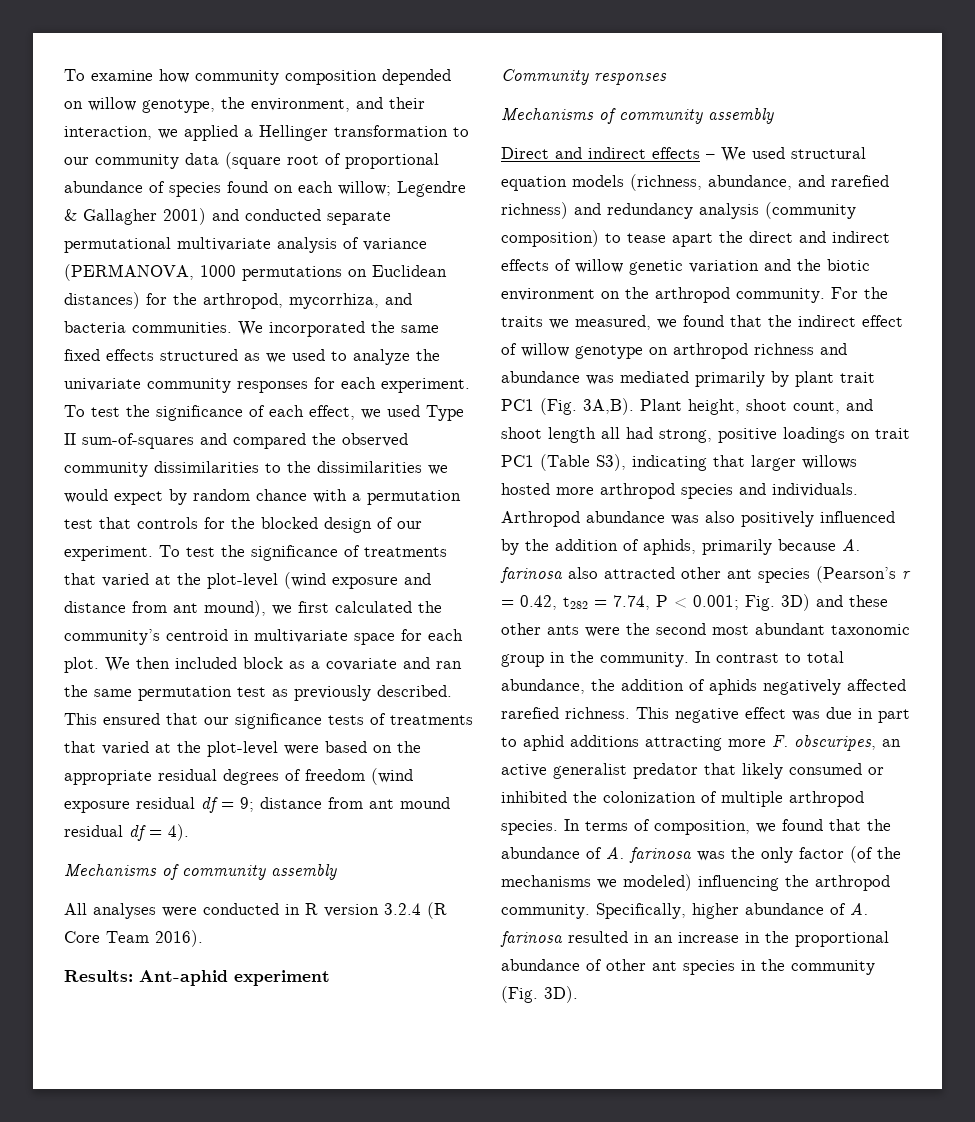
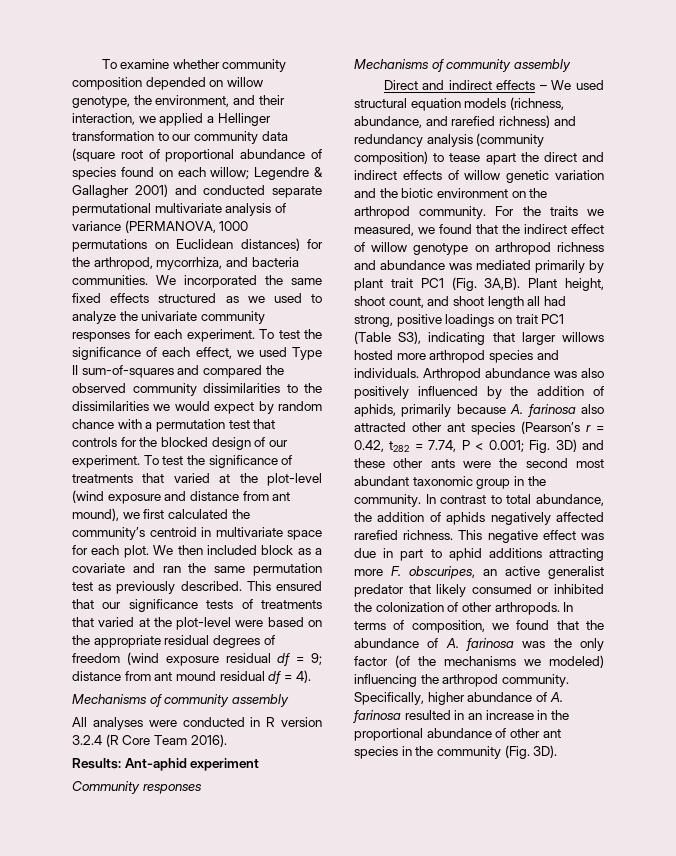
- To examine how community composition depended on willow genotype, the environment, and their interaction, we applied a Hellinger transformation to our community data (square root of proportional abundance of species found on each willow; Legendre & Gallagher 2001) and conducted separate permutational multivariate analysis of variance (PERMANOVA, 1000 permutations on Euclidean distances) for the arthropod, mycorrhiza, and bacteria communities.
+ To examine whether community composition depended on willow genotype, the environment, and their interaction, we applied a Hellinger transformation to our community data (square root of proportional abundance of species found on each willow; Legendre & Gallagher 2001) and conducted separate permutational multivariate analysis of variance (PERMANOVA, 1000 permutations on Euclidean distances) for the arthropod, mycorrhiza, and bacteria communities.
- This negative effect was due in part to aphid additions attracting more F. obscuripes, an active generalist predator that likely consumed or inhibited the colonization of multiple arthropod species.
+ This negative effect was due in part to aphid additions attracting more F. obscuripes, an active generalist predator that likely consumed or inhibited the colonization of other arthropods.

